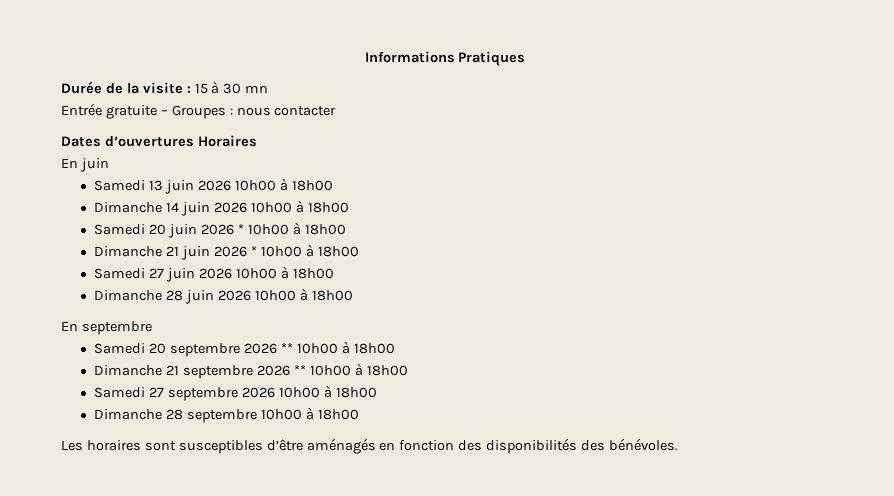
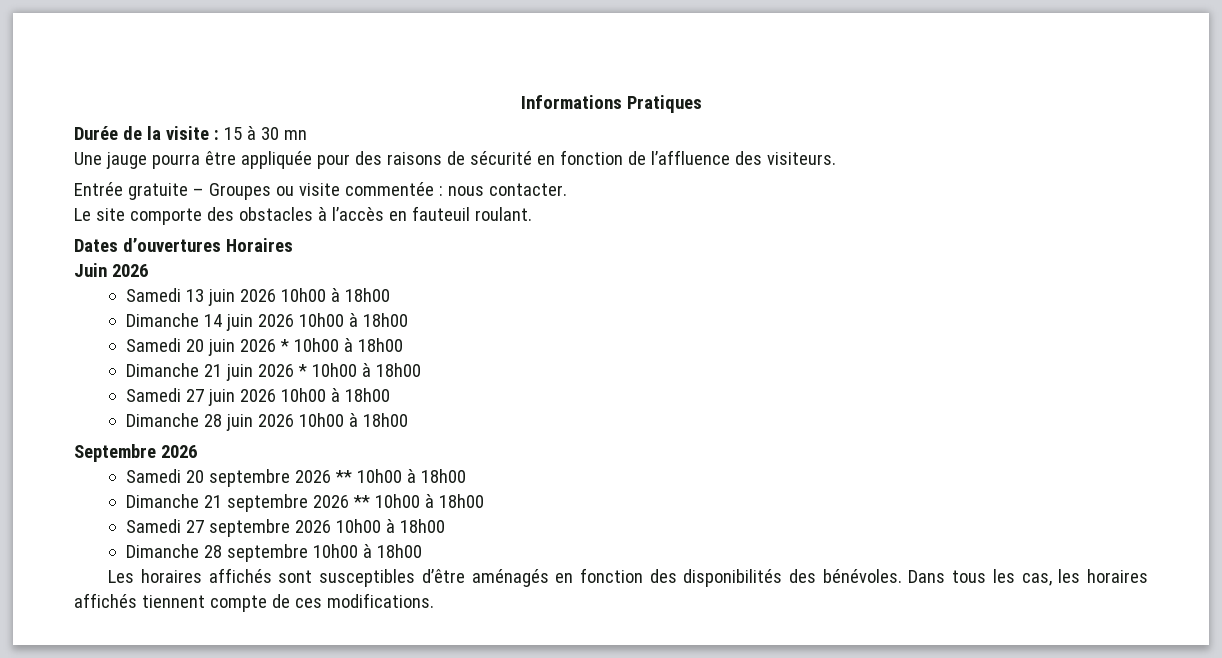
- Entrée gratuite – Groupes : nous contacter
+ Une jauge pourra être appliquée pour des raisons de sécurité en fonction de l’affluence des visiteurs.
+ Entrée gratuite – Groupes ou visite commentée : nous contacter.
+ Le site comporte des obstacles à l’accès en fauteuil roulant.
- En juin
+ Juin 2026
- En septembre
+ Septembre 2026
- Les horaires sont susceptibles d’être aménagés en fonction des disponibilités des bénévoles.
+ Les horaires affichés sont susceptibles d’être aménagés en fonction des disponibilités des bénévoles.
+ Dans tous les cas, les horaires affichés tiennent compte de ces modifications.

